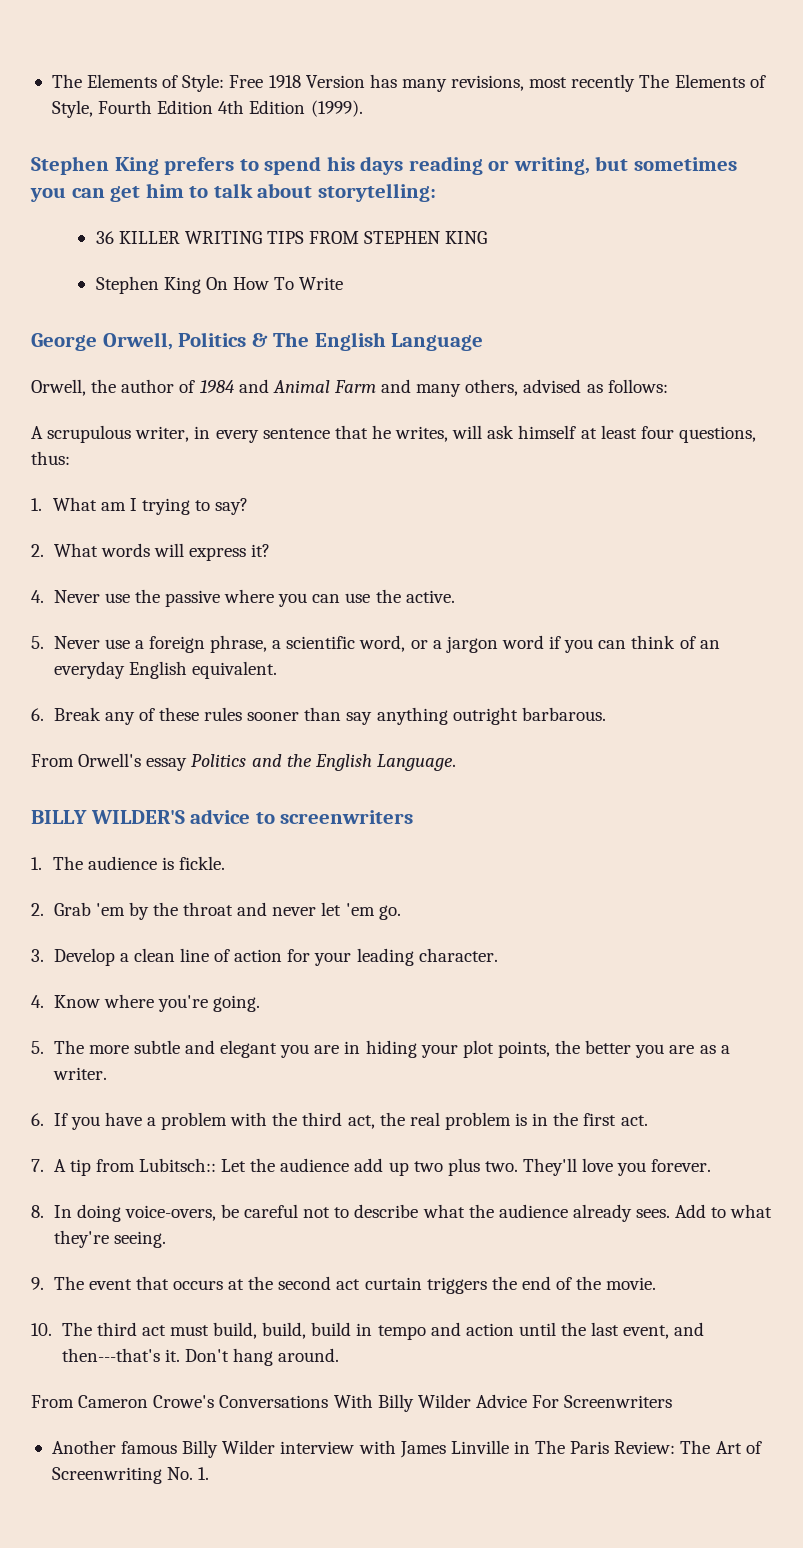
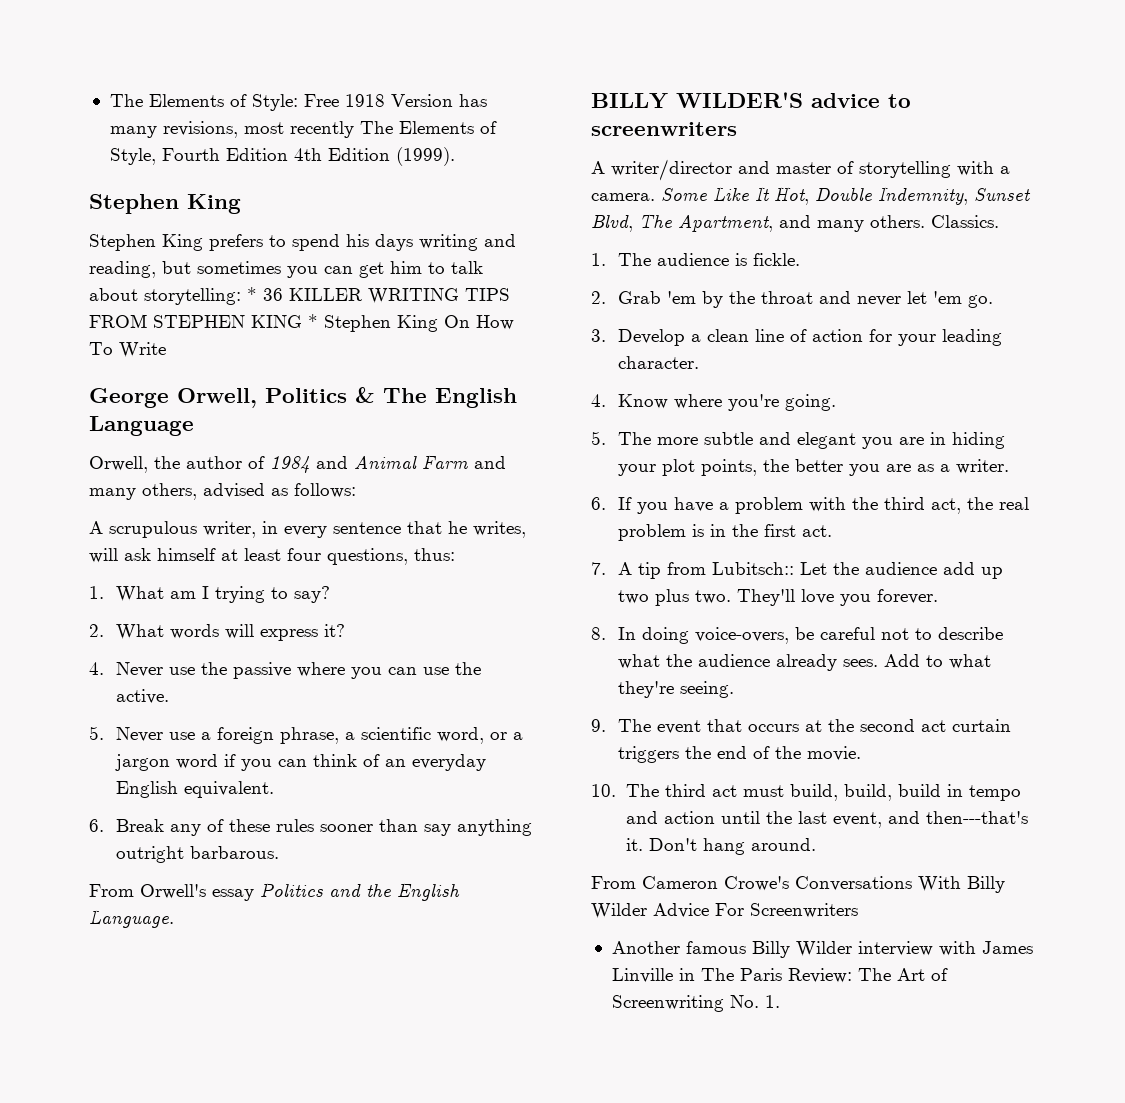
  The Elements of Style: Free 1918 Version has many revisions, most recently The Elements of Style, Fourth Edition 4th Edition (1999).
- Stephen King prefers to spend his days reading or writing, but sometimes you can get him to talk about storytelling:
- 36 KILLER WRITING TIPS FROM STEPHEN KING
- Stephen King On How To Write
+ Stephen King
+ Stephen King prefers to spend his days writing and reading, but sometimes you can get him to talk about storytelling: * 36 KILLER WRITING TIPS FROM STEPHEN KING * Stephen King On How To Write
+ A writer/director and master of storytelling with a camera. Some Like It Hot, Double Indemnity, Sunset Blvd, The Apartment, and many others. Classics.

